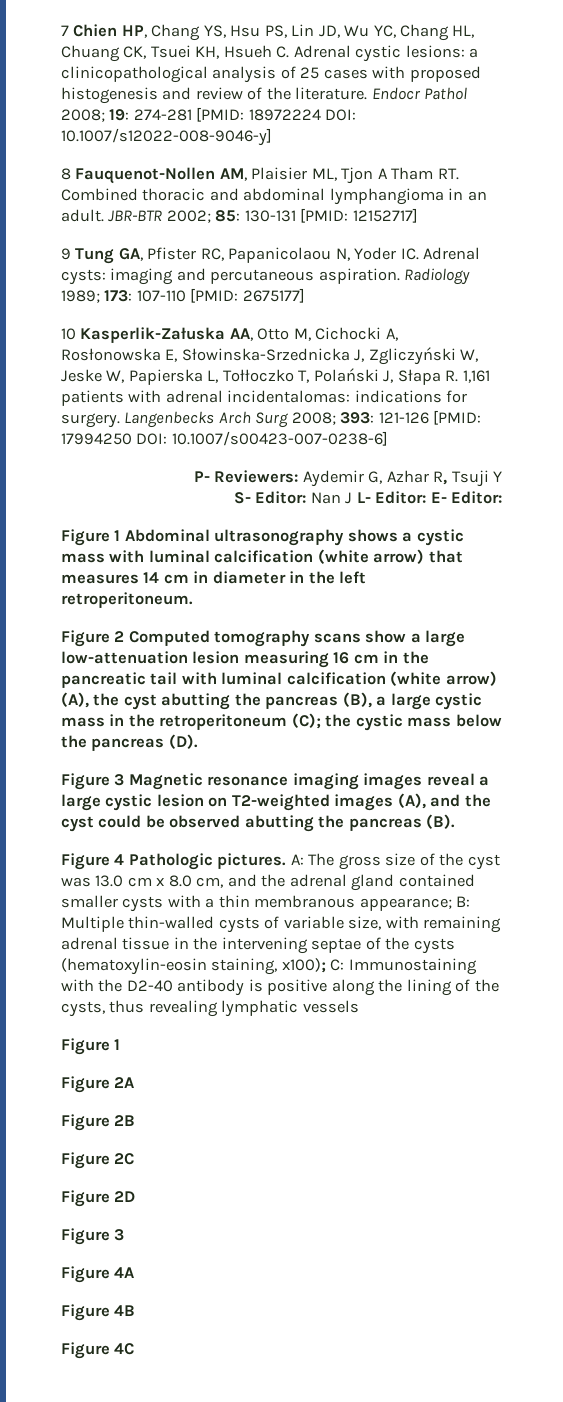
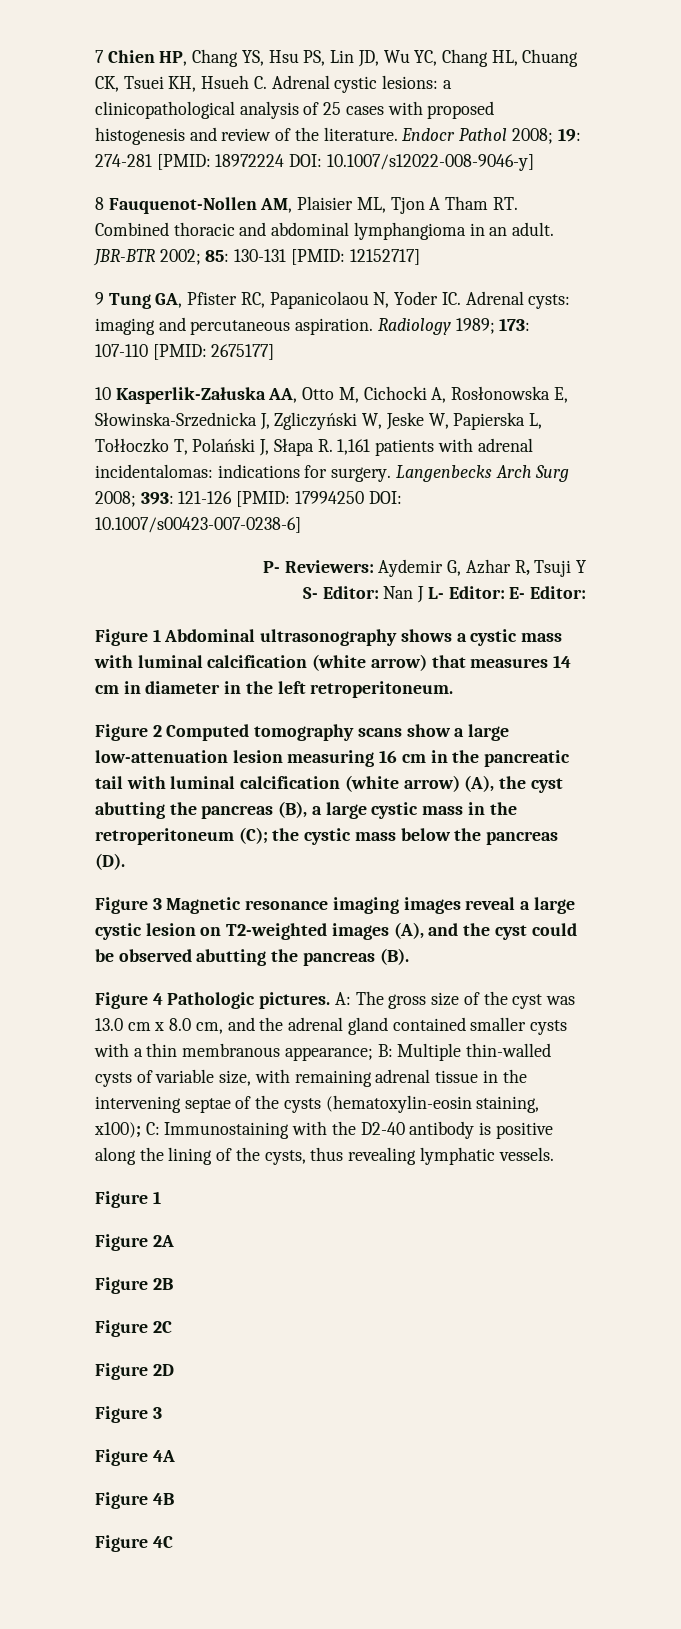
- Immunostaining with the D2-40 antibody is positive along the lining of the cysts, thus revealing lymphatic vessels
+ Immunostaining with the D2-40 antibody is positive along the lining of the cysts, thus revealing lymphatic vessels.

